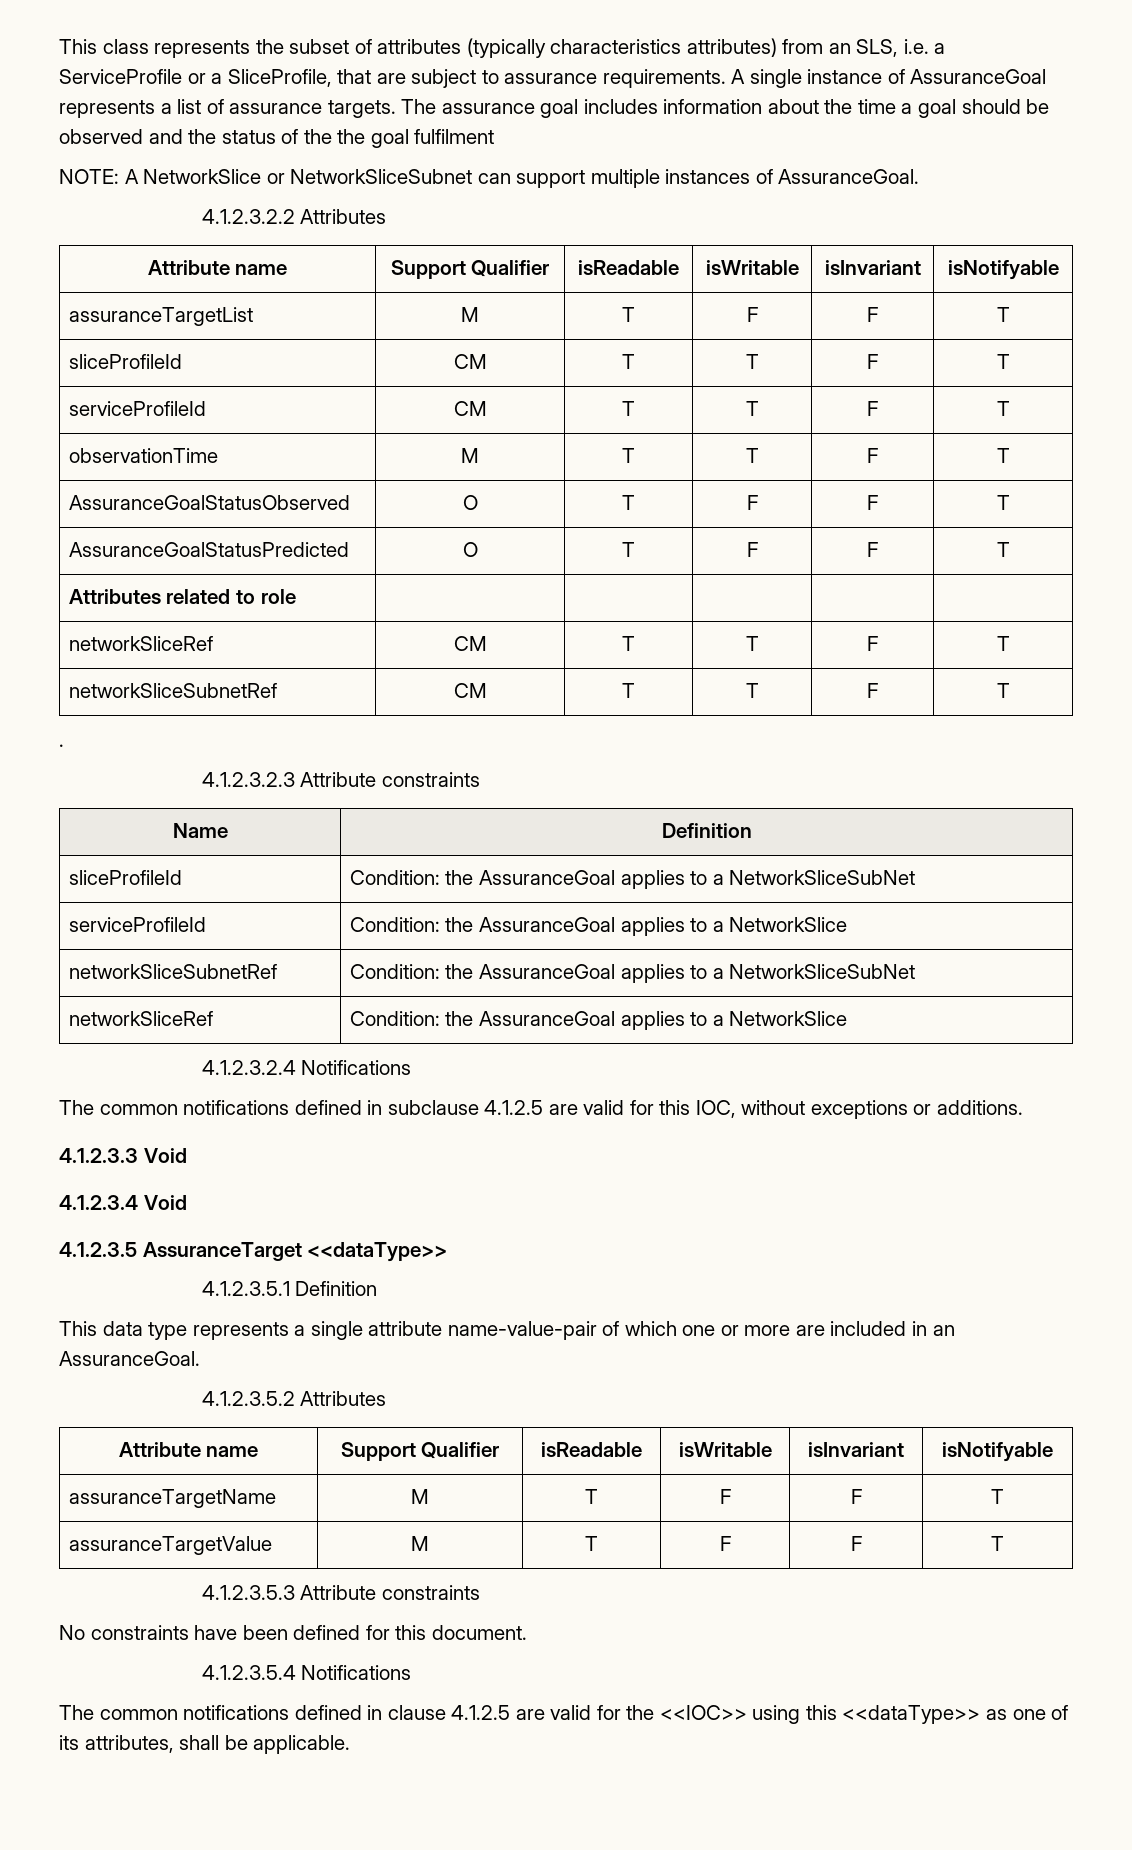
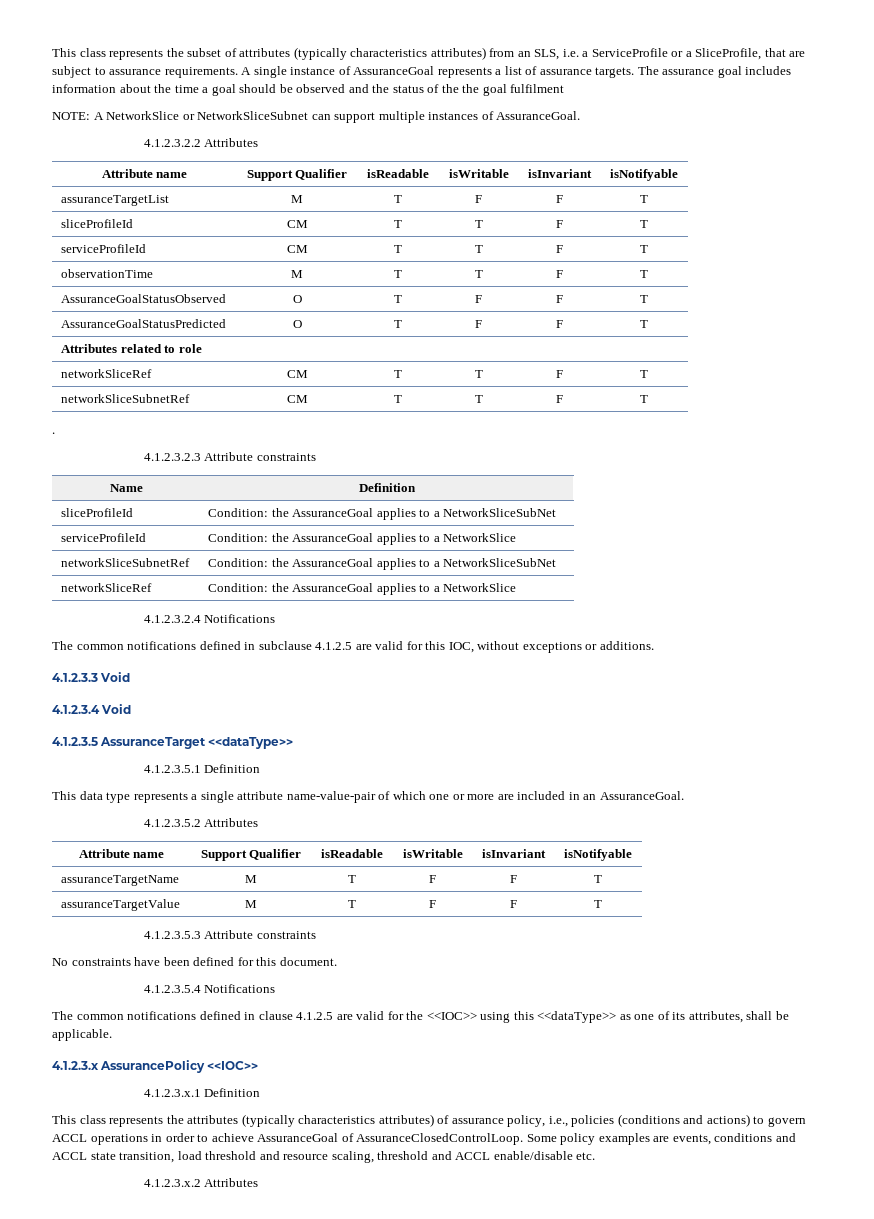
+ 4.1.2.3.x AssurancePolicy <<IOC>>
+ 4.1.2.3.x.1 Definition
+ This class represents the attributes (typically characteristics attributes) of assurance policy, i.e., policies (conditions and actions) to govern ACCL operations in order to achieve AssuranceGoal of AssuranceClosedControlLoop. Some policy examples are events, conditions and ACCL state transition, load threshold and resource scaling, threshold and ACCL enable/disable etc.
+ 4.1.2.3.x.2 Attributes

